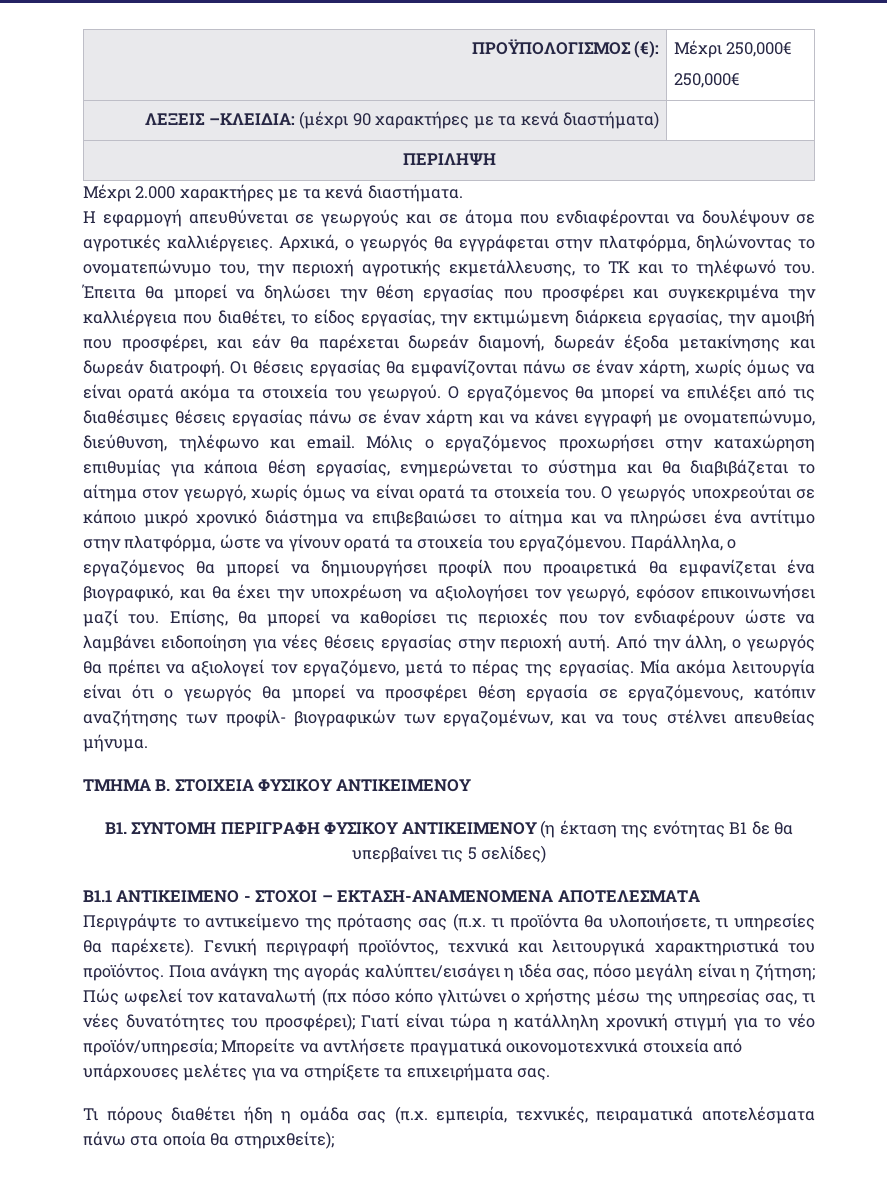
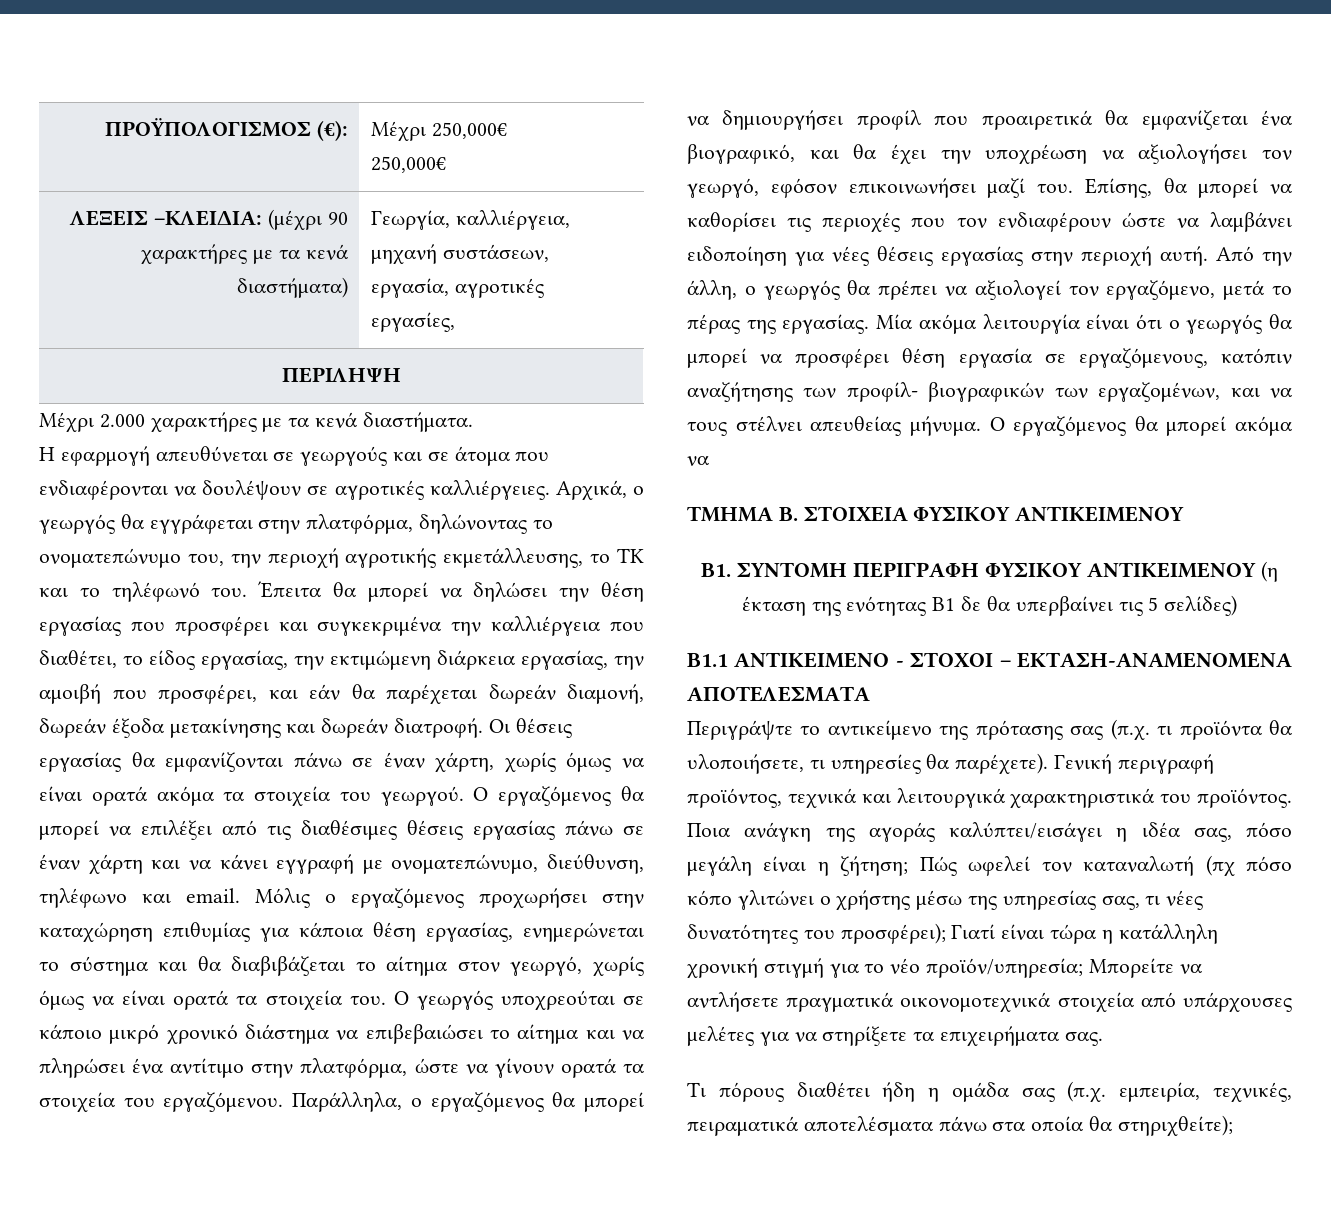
- ΛΕΞΕΙΣ –ΚΛΕΙΔΙΑ: (μέχρι 90 χαρακτήρες με τα κενά διαστήματα) |
+ ΛΕΞΕΙΣ –ΚΛΕΙΔΙΑ: (μέχρι 90 χαρακτήρες με τα κενά διαστήματα) | Γεωργία, καλλιέργεια, μηχανή συστάσεων, εργασία, αγροτικές εργασίες,
+ Ο εργαζόμενος θα μπορεί ακόμα να

